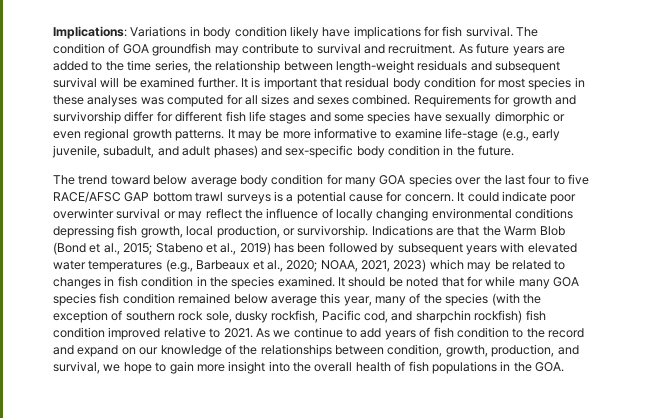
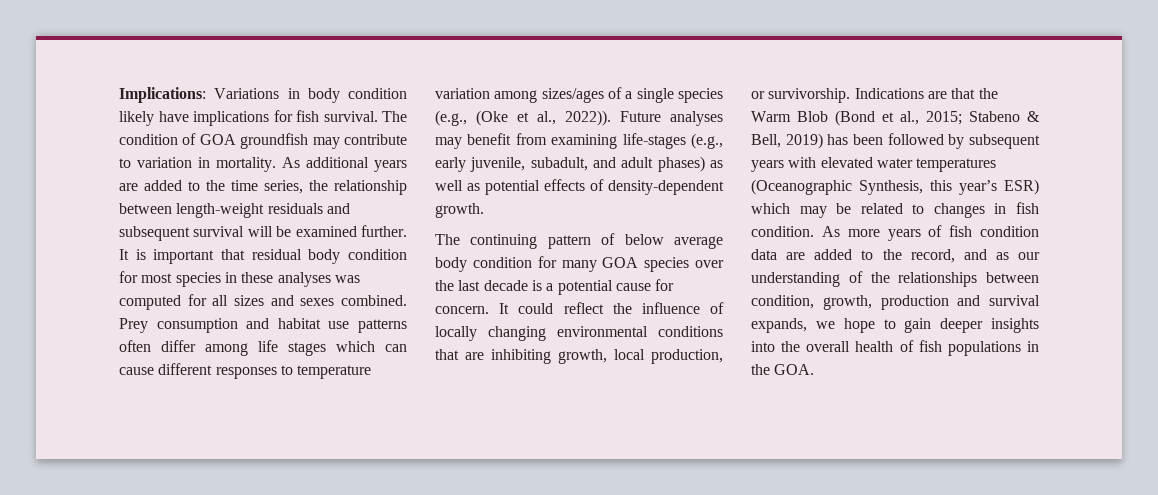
- The condition of GOA groundfish may contribute to survival and recruitment. As future years are added to the time series, the relationship between length-weight residuals and subsequent survival will be examined further.
+ The condition of GOA groundfish may contribute to variation in mortality. As additional years are added to the time series, the relationship between length-weight residuals and subsequent survival will be examined further.
- Requirements for growth and survivorship differ for different fish life stages and some species have sexually dimorphic or even regional growth patterns. It may be more informative to examine life-stage (e.g., early juvenile, subadult, and adult phases) and sex-specific body condition in the future.
- The trend toward below average body condition for many GOA species over the last four to five RACE/AFSC GAP bottom trawl surveys is a potential cause for concern.
+ Prey consumption and habitat use patterns often differ among life stages which can cause different responses to temperature variation among sizes/ages of a single species (e.g., (Oke et al., 2022)). Future analyses may benefit from examining life-stages (e.g., early juvenile, subadult, and adult phases) as well as potential effects of density-dependent growth.
+ The continuing pattern of below average body condition for many GOA species over the last decade is a potential cause for concern.
- It could indicate poor overwinter survival or may reflect the influence of locally changing environmental conditions depressing fish growth, local production, or survivorship.
+ It could reflect the influence of locally changing environmental conditions that are inhibiting growth, local production, or survivorship.
- Indications are that the Warm Blob (Bond et al., 2015; Stabeno et al., 2019) has been followed by subsequent years with elevated water temperatures (e.g., Barbeaux et al., 2020; NOAA, 2021, 2023) which may be related to changes in fish condition in the species examined. It should be noted that for while many GOA species fish condition remained below average this year, many of the species (with the exception of southern rock sole, dusky rockfish, Pacific cod, and sharpchin rockfish) fish condition improved relative to 2021. As we continue to add years of fish condition to the record and expand on our knowledge of the relationships between condition, growth, production, and survival, we hope to gain more insight into the overall health of fish populations in the GOA.
+ Indications are that the Warm Blob (Bond et al., 2015; Stabeno & Bell, 2019) has been followed by subsequent years with elevated water temperatures (Oceanographic Synthesis, this year’s ESR) which may be related to changes in fish condition. As more years of fish condition data are added to the record, and as our understanding of the relationships between condition, growth, production and survival expands, we hope to gain deeper insights into the overall health of fish populations in the GOA.

